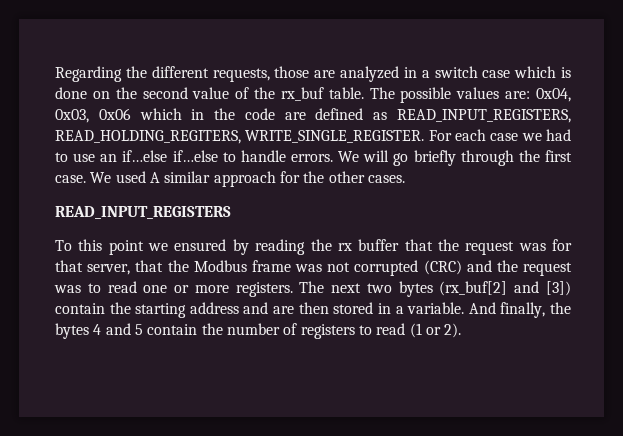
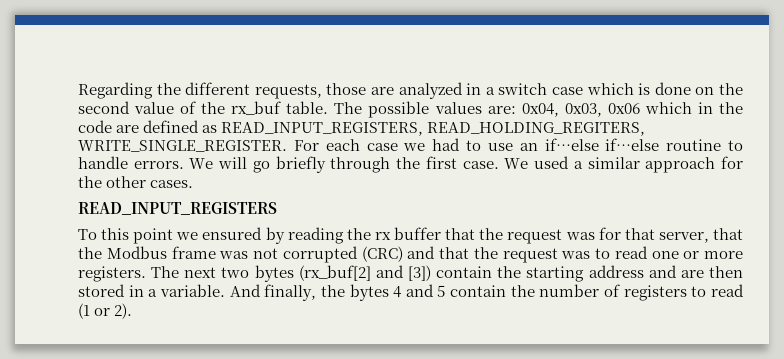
- For each case we had to use an if…else if…else to handle errors.
+ For each case we had to use an if…else if…else routine to handle errors.
- We used A similar approach for the other cases.
+ We used a similar approach for the other cases.
- To this point we ensured by reading the rx buffer that the request was for that server, that the Modbus frame was not corrupted (CRC) and the request was to read one or more registers.
+ To this point we ensured by reading the rx buffer that the request was for that server, that the Modbus frame was not corrupted (CRC) and that the request was to read one or more registers.

